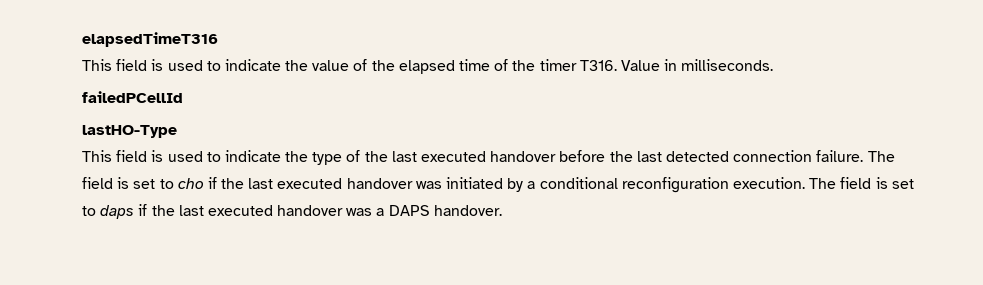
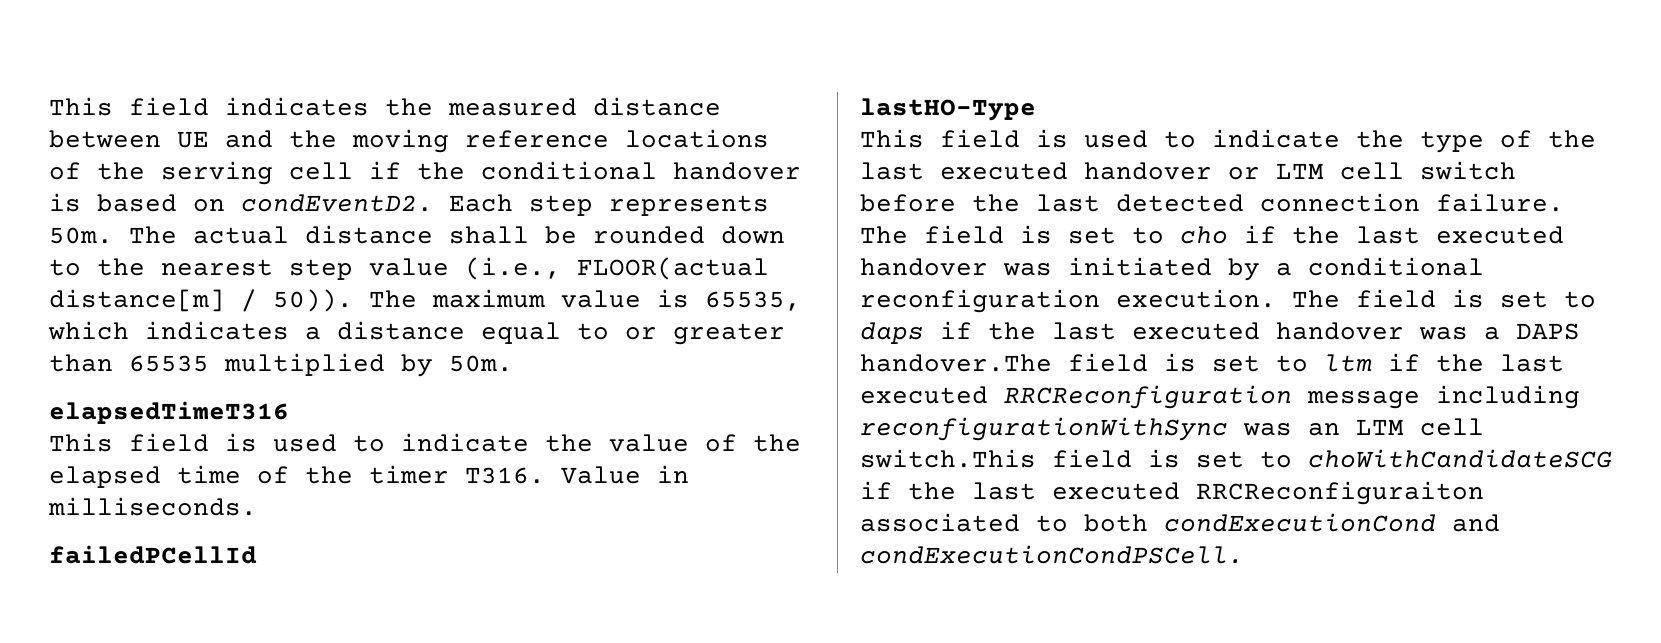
+ This field indicates the measured distance between UE and the moving reference locations of the serving cell if the conditional handover is based on condEventD2. Each step represents 50m. The actual distance shall be rounded down to the nearest step value (i.e., FLOOR(actual distance[m] / 50)). The maximum value is 65535, which indicates a distance equal to or greater than 65535 multiplied by 50m.
- This field is used to indicate the type of the last executed handover before the last detected connection failure.
+ This field is used to indicate the type of the last executed handover or LTM cell switch before the last detected connection failure.
- The field is set to daps if the last executed handover was a DAPS handover.
+ The field is set to daps if the last executed handover was a DAPS handover.The field is set to ltm if the last executed RRCReconfiguration message including reconfigurationWithSync was an LTM cell switch.This field is set to choWithCandidateSCG if the last executed RRCReconfiguraiton associated to both condExecutionCond and condExecutionCondPSCell.

